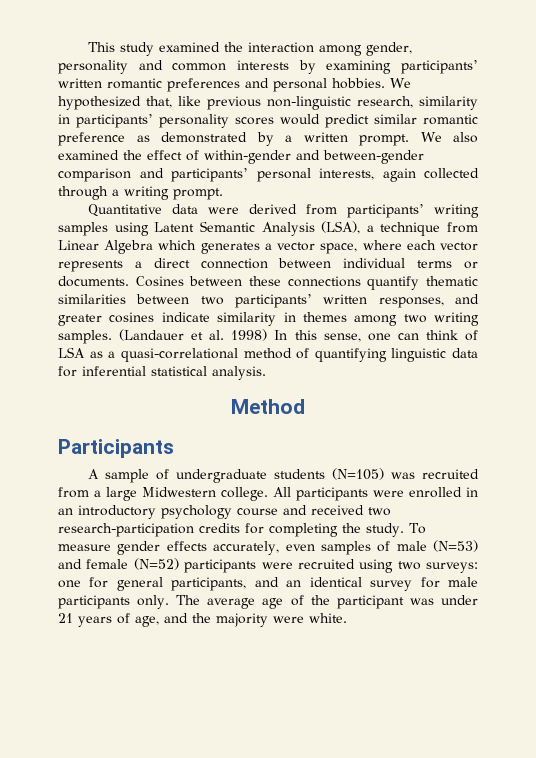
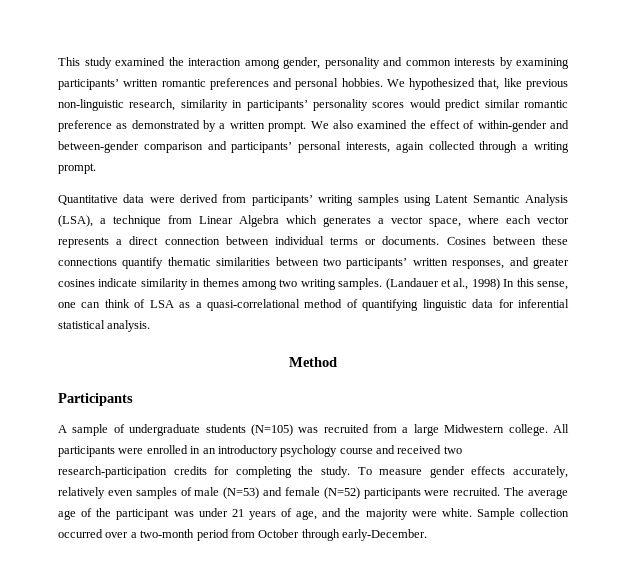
- (Landauer et al. 1998) In this sense, one can think of LSA as a quasi-correlational method of quantifying linguistic data for inferential statistical analysis.
+ (Landauer et al., 1998) In this sense, one can think of LSA as a quasi-correlational method of quantifying linguistic data for inferential statistical analysis.
- To measure gender effects accurately, even samples of male (N=53) and female (N=52) participants were recruited using two surveys: one for general participants, and an identical survey for male participants only.
+ To measure gender effects accurately, relatively even samples of male (N=53) and female (N=52) participants were recruited.
+ Sample collection occurred over a two-month period from October through early-December.

